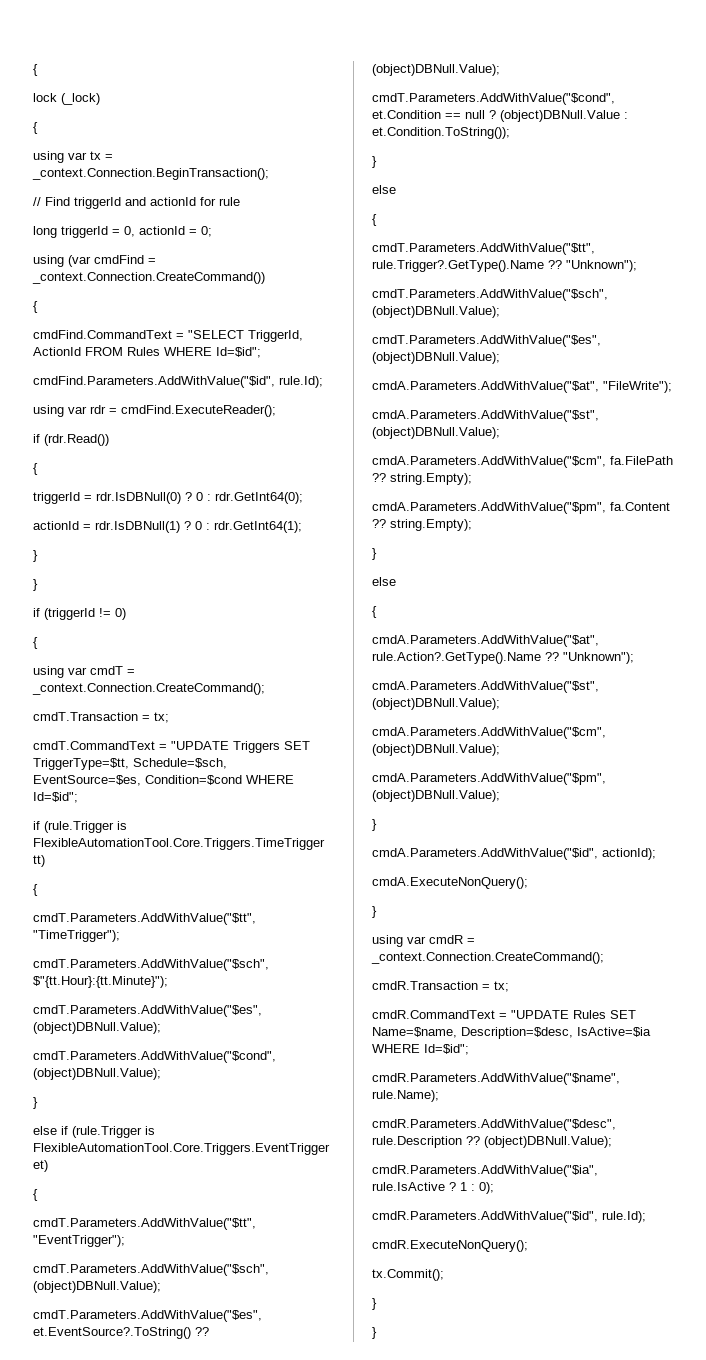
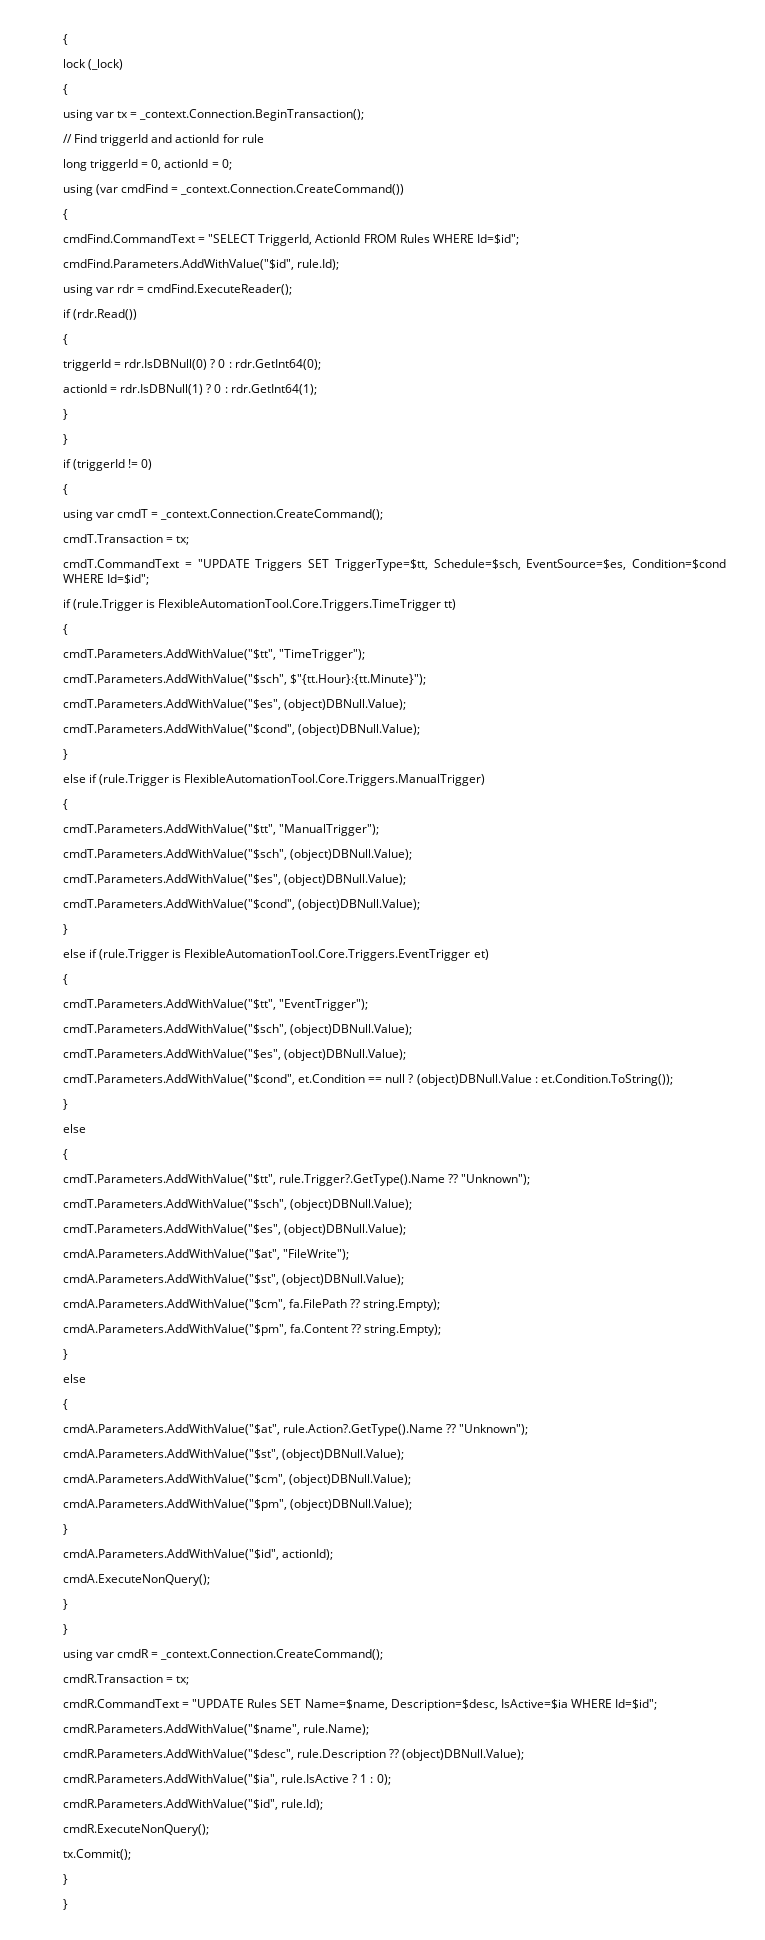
+ else if (rule.Trigger is FlexibleAutomationTool.Core.Triggers.ManualTrigger)
+ {
+ cmdT.Parameters.AddWithValue("$tt", "ManualTrigger");
+ cmdT.Parameters.AddWithValue("$sch", (object)DBNull.Value);
+ cmdT.Parameters.AddWithValue("$es", (object)DBNull.Value);
+ cmdT.Parameters.AddWithValue("$cond", (object)DBNull.Value);
+ }
  cmdT.Parameters.AddWithValue("$tt", "EventTrigger");
  cmdT.Parameters.AddWithValue("$sch", (object)DBNull.Value);
- cmdT.Parameters.AddWithValue("$es", et.EventSource?.ToString() ?? (object)DBNull.Value);
+ cmdT.Parameters.AddWithValue("$es", (object)DBNull.Value);
  cmdA.ExecuteNonQuery();
+ }

